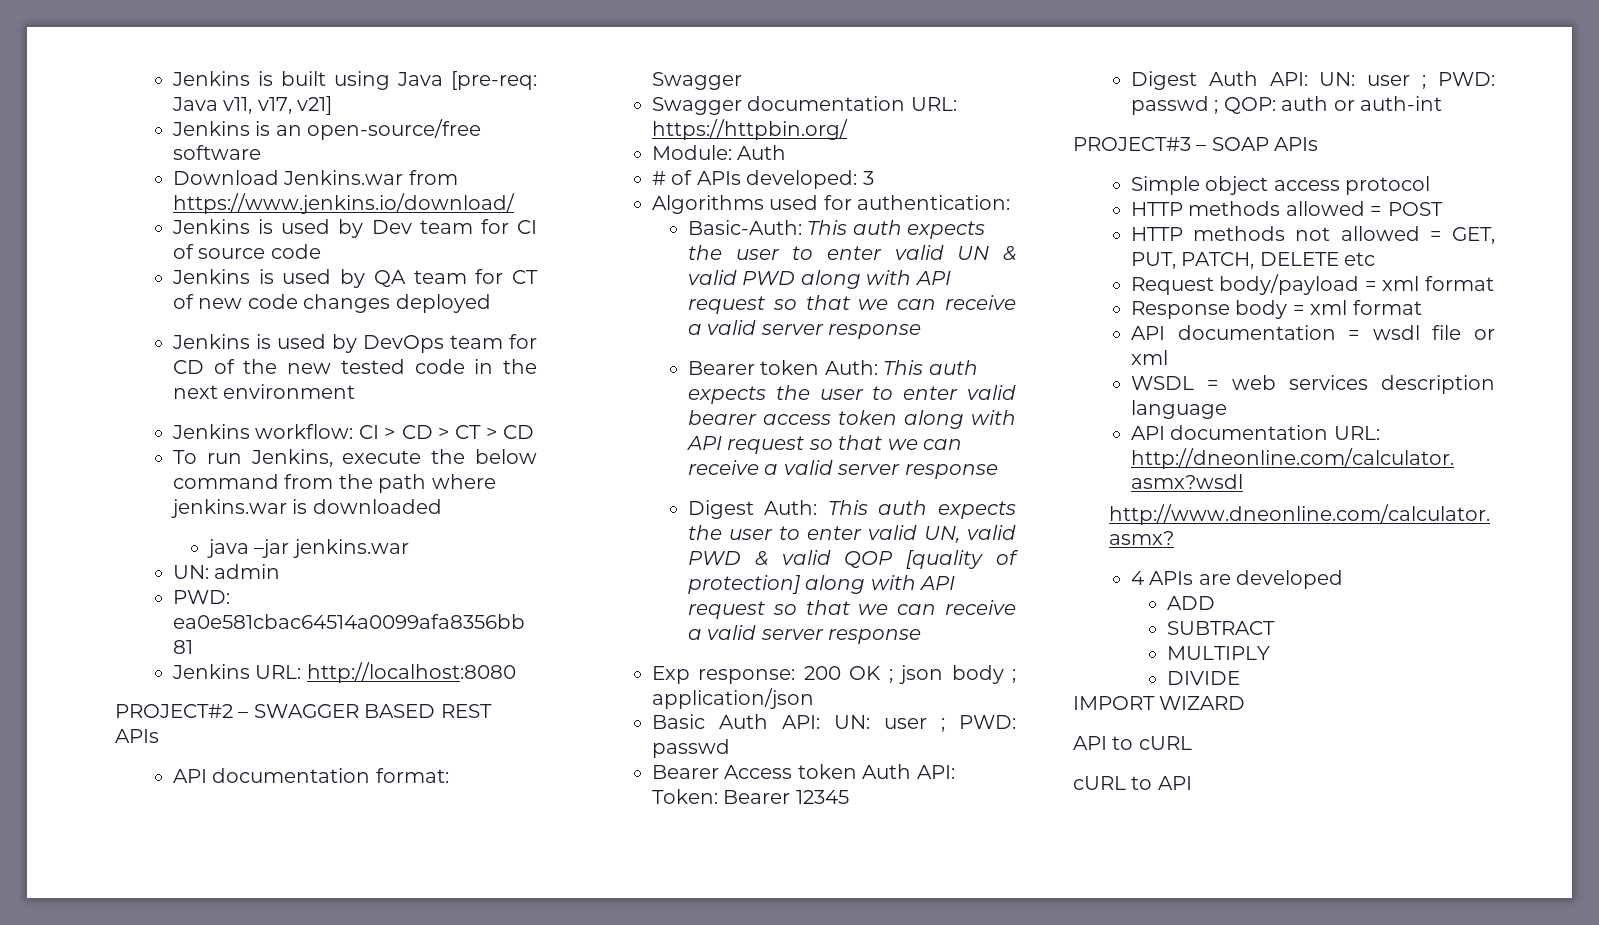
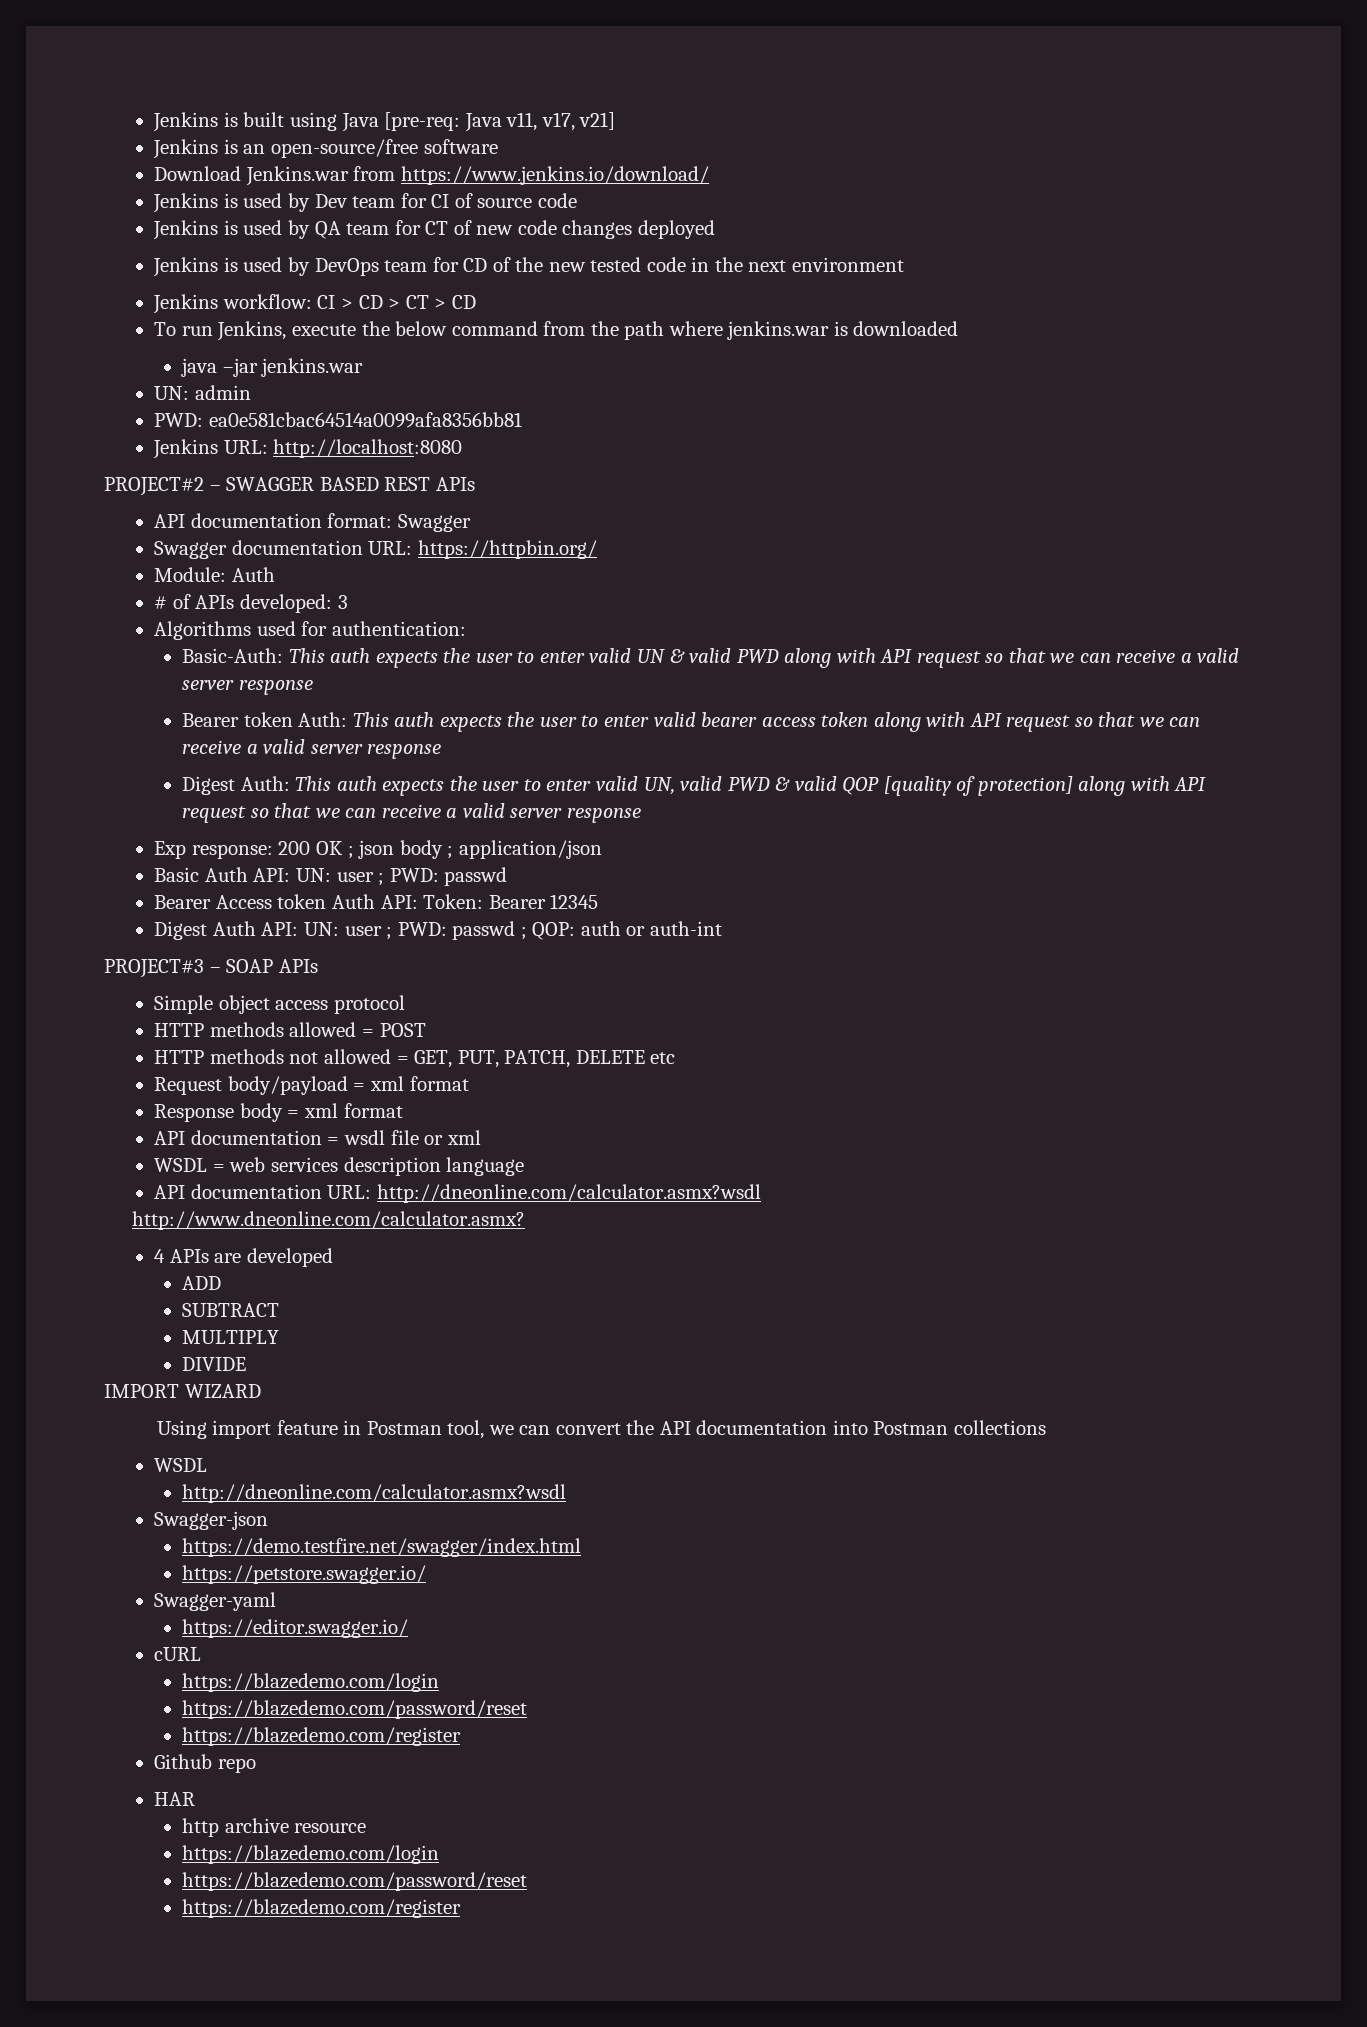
- API to cURL
- cURL to API
+ Using import feature in Postman tool, we can convert the API documentation into Postman collections
+ WSDL
+ http://dneonline.com/calculator.asmx?wsdl
+ Swagger-json
+ https://demo.testfire.net/swagger/index.html
+ https://petstore.swagger.io/
+ Swagger-yaml
+ https://editor.swagger.io/
+ cURL
+ https://blazedemo.com/login
+ https://blazedemo.com/password/reset
+ https://blazedemo.com/register
+ Github repo
+ HAR
+ http archive resource
+ https://blazedemo.com/login
+ https://blazedemo.com/password/reset
+ https://blazedemo.com/register

